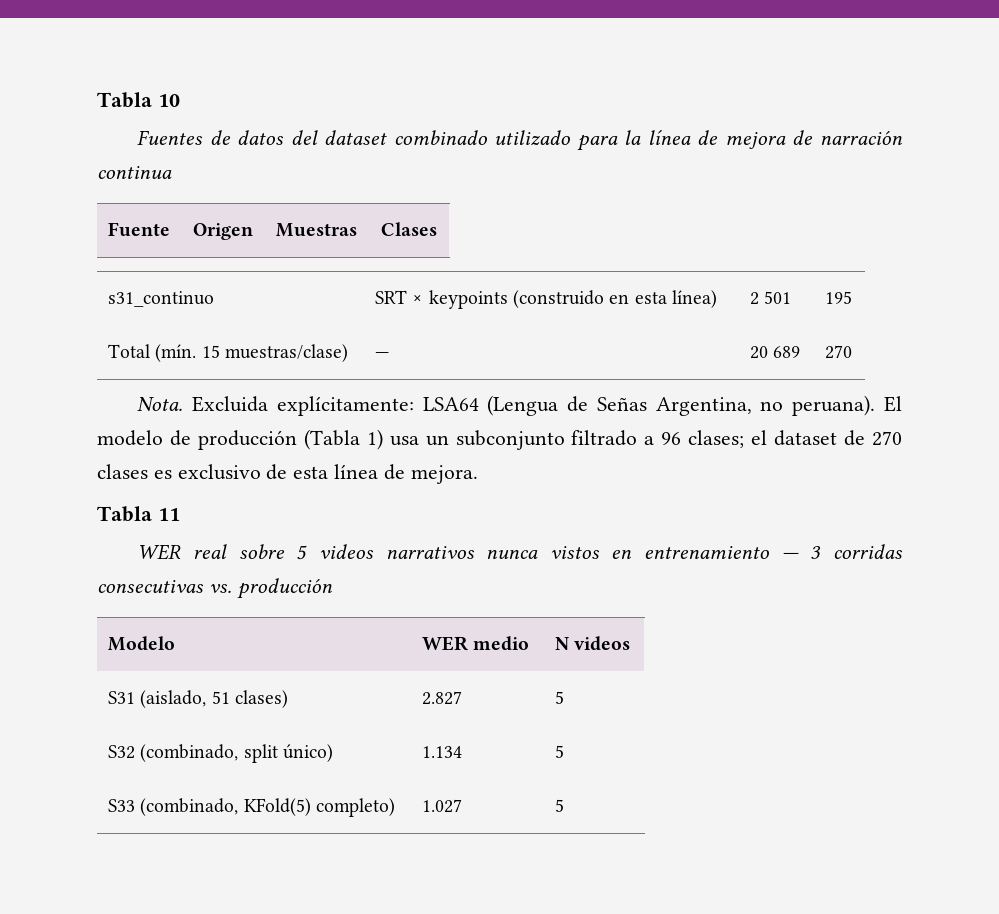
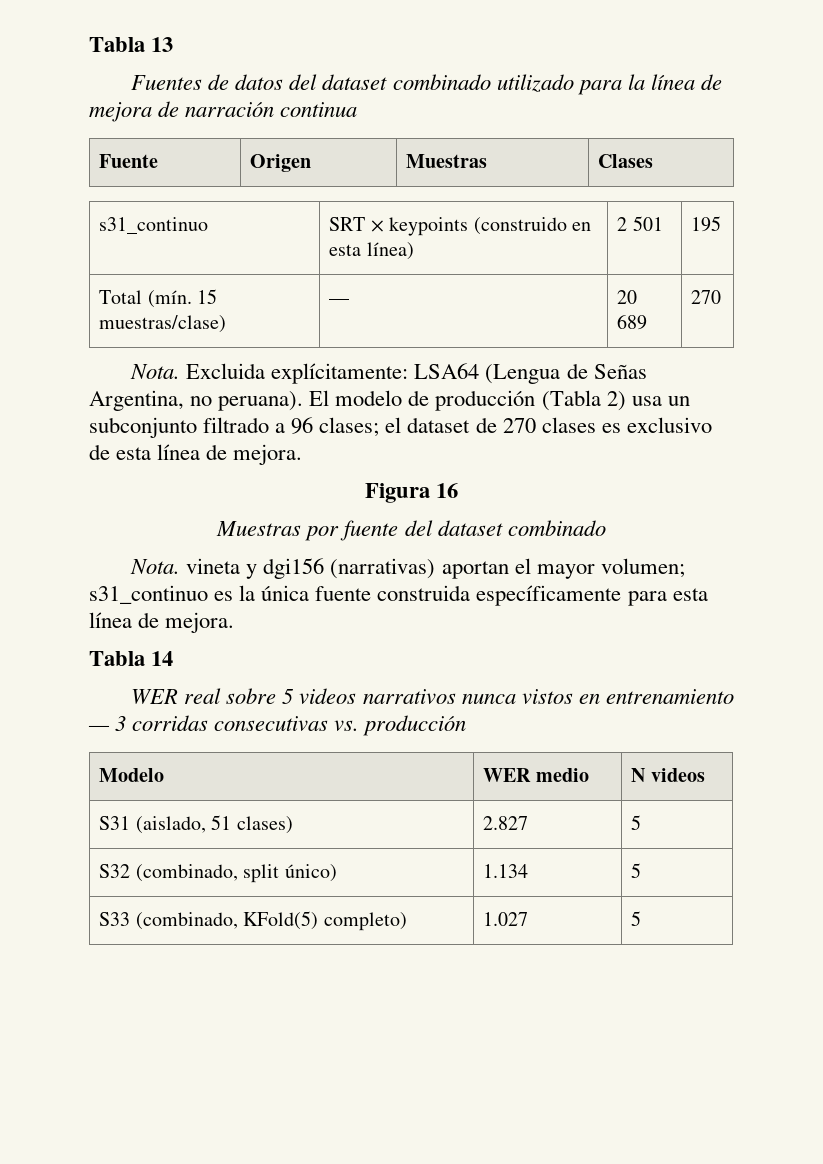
- Tabla 10
+ Tabla 13
- El modelo de producción (Tabla 1) usa un subconjunto filtrado a 96 clases; el dataset de 270 clases es exclusivo de esta línea de mejora.
+ El modelo de producción (Tabla 2) usa un subconjunto filtrado a 96 clases; el dataset de 270 clases es exclusivo de esta línea de mejora.
- Tabla 11
+ Figura 16
+ Muestras por fuente del dataset combinado
+ Nota. vineta y dgi156 (narrativas) aportan el mayor volumen; s31_continuo es la única fuente construida específicamente para esta línea de mejora.
+ Tabla 14

